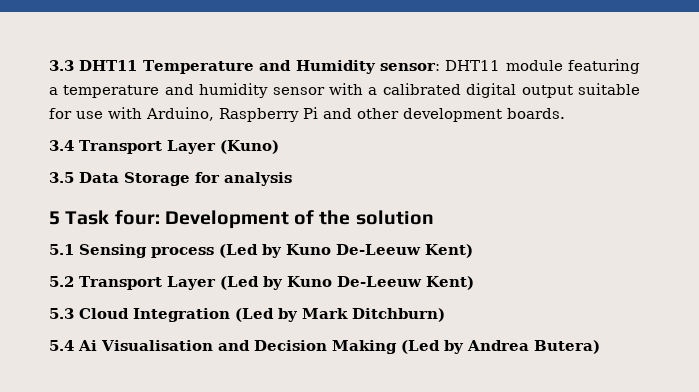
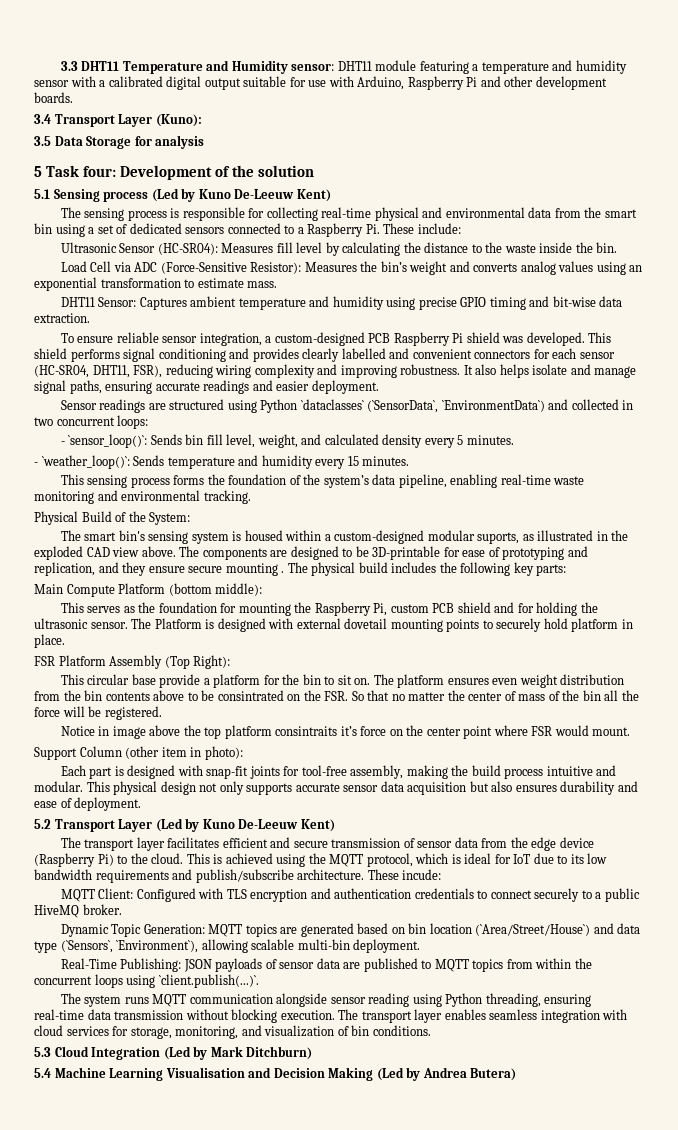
- 3.4 Transport Layer (Kuno)
+ 3.4 Transport Layer (Kuno):
+ The sensing process is responsible for collecting real-time physical and environmental data from the smart bin using a set of dedicated sensors connected to a Raspberry Pi. These include:
+ Ultrasonic Sensor (HC-SR04): Measures fill level by calculating the distance to the waste inside the bin.
+ Load Cell via ADC (Force-Sensitive Resistor): Measures the bin’s weight and converts analog values using an exponential transformation to estimate mass.
+ DHT11 Sensor: Captures ambient temperature and humidity using precise GPIO timing and bit-wise data extraction.
+ To ensure reliable sensor integration, a custom-designed PCB Raspberry Pi shield was developed. This shield performs signal conditioning and provides clearly labelled and convenient connectors for each sensor (HC-SR04, DHT11, FSR), reducing wiring complexity and improving robustness. It also helps isolate and manage signal paths, ensuring accurate readings and easier deployment.
+ Sensor readings are structured using Python `dataclasses` (`SensorData`, `EnvironmentData`) and collected in two concurrent loops:
+ - `sensor_loop()`: Sends bin fill level, weight, and calculated density every 5 minutes.
+ - `weather_loop()`: Sends temperature and humidity every 15 minutes.
+ This sensing process forms the foundation of the system’s data pipeline, enabling real-time waste monitoring and environmental tracking.
+ Physical Build of the System:
+ The smart bin's sensing system is housed within a custom-designed modular suports, as illustrated in the exploded CAD view above. The components are designed to be 3D-printable for ease of prototyping and replication, and they ensure secure mounting . The physical build includes the following key parts:
+ Main Compute Platform (bottom middle):
+ This serves as the foundation for mounting the Raspberry Pi, custom PCB shield and for holding the ultrasonic sensor. The Platform is designed with external dovetail mounting points to securely hold platform in place.
+ FSR Platform Assembly (Top Right):
+ This circular base provide a platform for the bin to sit on. The platform ensures even weight distribution from the bin contents above to be consintrated on the FSR. So that no matter the center of mass of the bin all the force will be registered.
+ Notice in image above the top platform consintraits it’s force on the center point where FSR would mount.
+ Support Column (other item in photo):
+ Each part is designed with snap-fit joints for tool-free assembly, making the build process intuitive and modular. This physical design not only supports accurate sensor data acquisition but also ensures durability and ease of deployment.
+ The transport layer facilitates efficient and secure transmission of sensor data from the edge device (Raspberry Pi) to the cloud. This is achieved using the MQTT protocol, which is ideal for IoT due to its low bandwidth requirements and publish/subscribe architecture. These incude:
+ MQTT Client: Configured with TLS encryption and authentication credentials to connect securely to a public HiveMQ broker.
+ Dynamic Topic Generation: MQTT topics are generated based on bin location (`Area/Street/House`) and data type (`Sensors`, `Environment`), allowing scalable multi-bin deployment.
+ Real-Time Publishing: JSON payloads of sensor data are published to MQTT topics from within the concurrent loops using `client.publish(...)`.
+ The system runs MQTT communication alongside sensor reading using Python threading, ensuring real-time data transmission without blocking execution. The transport layer enables seamless integration with cloud services for storage, monitoring, and visualization of bin conditions.
- 5.4 Ai Visualisation and Decision Making (Led by Andrea Butera)
+ 5.4 Machine Learning Visualisation and Decision Making (Led by Andrea Butera)

